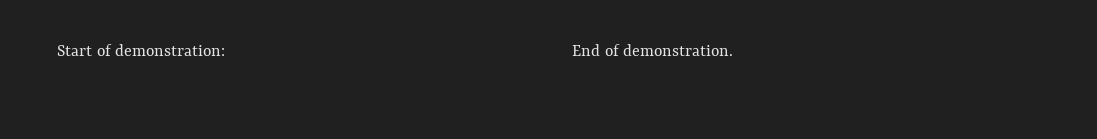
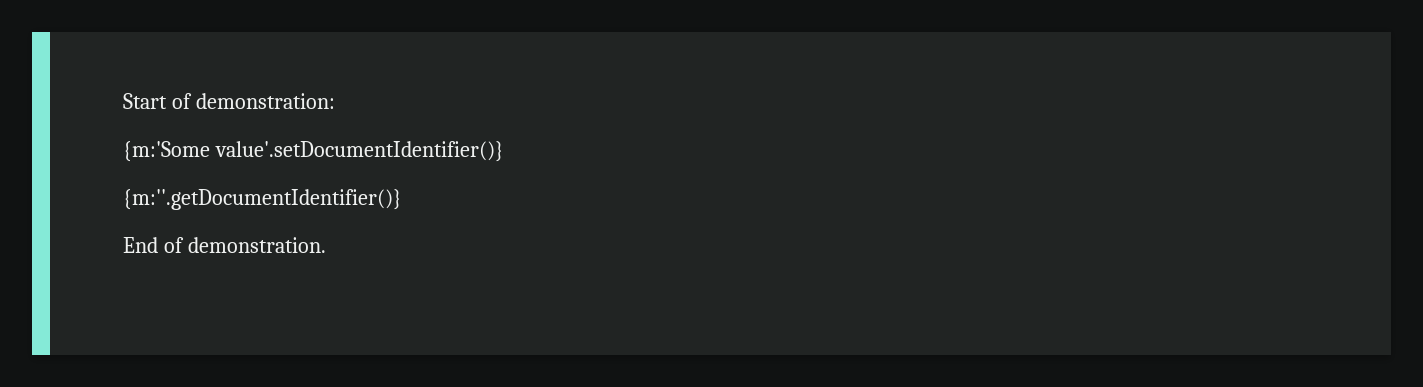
+ {m:'Some value'.setDocumentIdentifier()}
+ {m:''.getDocumentIdentifier()}

